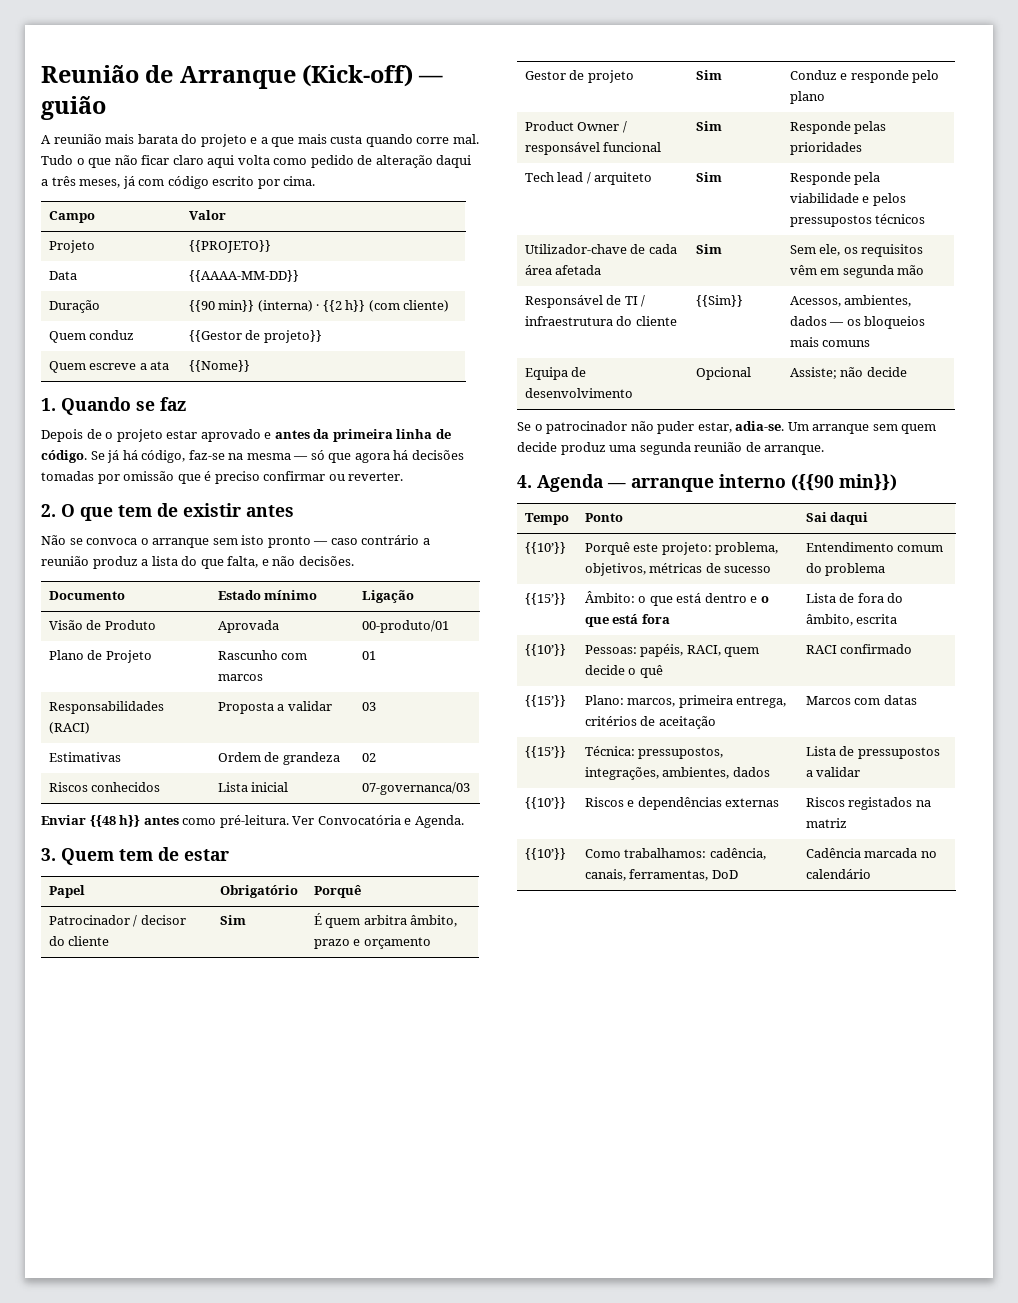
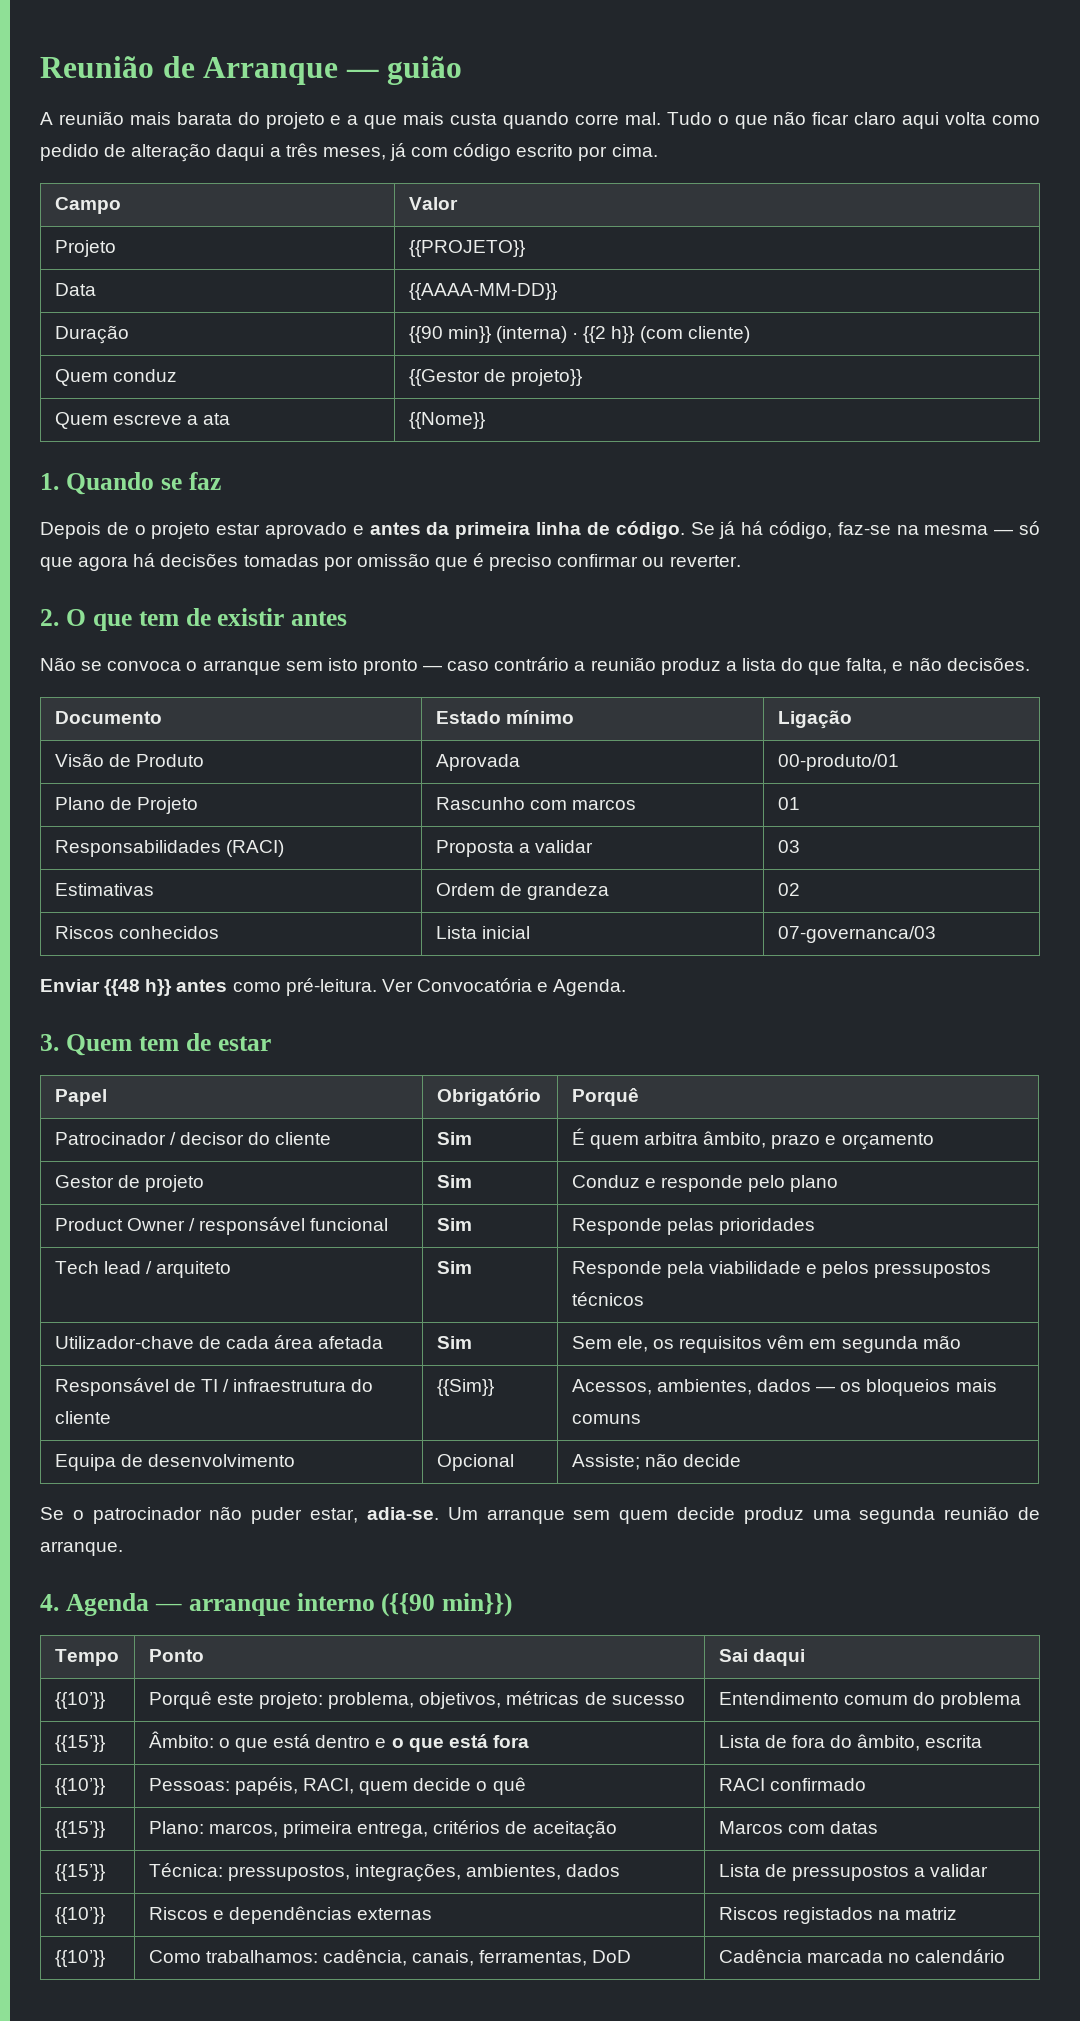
- Reunião de Arranque (Kick-off) — guião
+ Reunião de Arranque — guião

